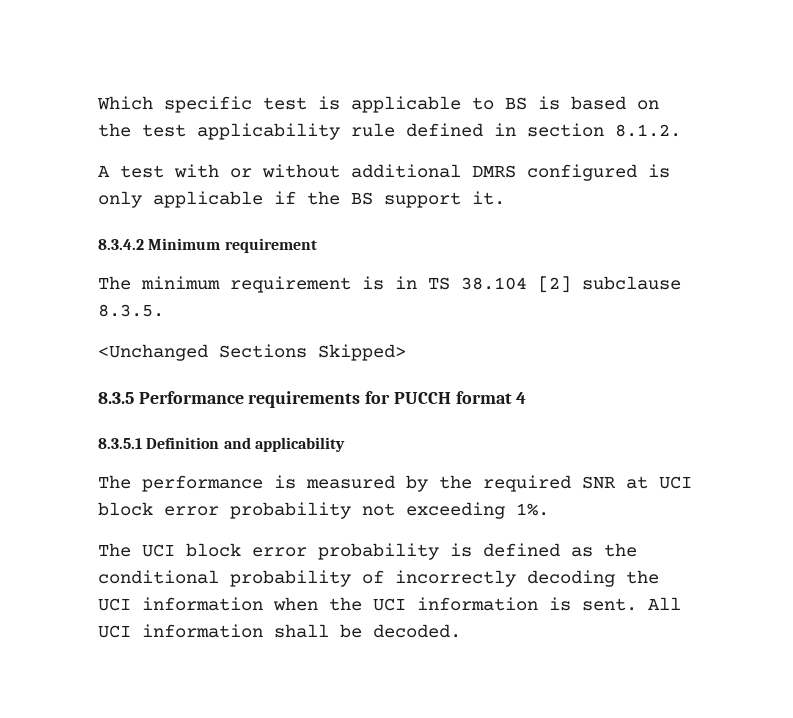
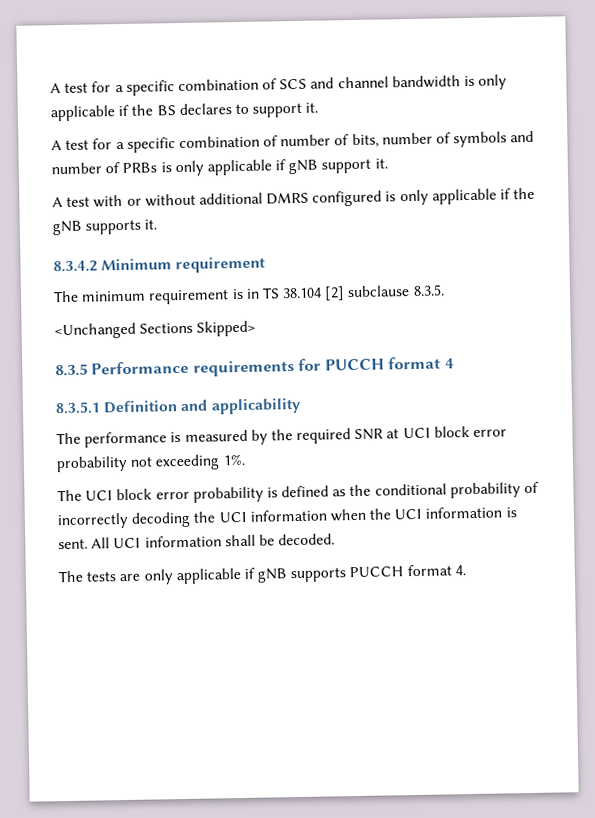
- Which specific test is applicable to BS is based on the test applicability rule defined in section 8.1.2.
+ A test for a specific combination of SCS and channel bandwidth is only applicable if the BS declares to support it.
+ A test for a specific combination of number of bits, number of symbols and number of PRBs is only applicable if gNB support it.
- A test with or without additional DMRS configured is only applicable if the BS support it.
+ A test with or without additional DMRS configured is only applicable if the gNB supports it.
+ The tests are only applicable if gNB supports PUCCH format 4.

